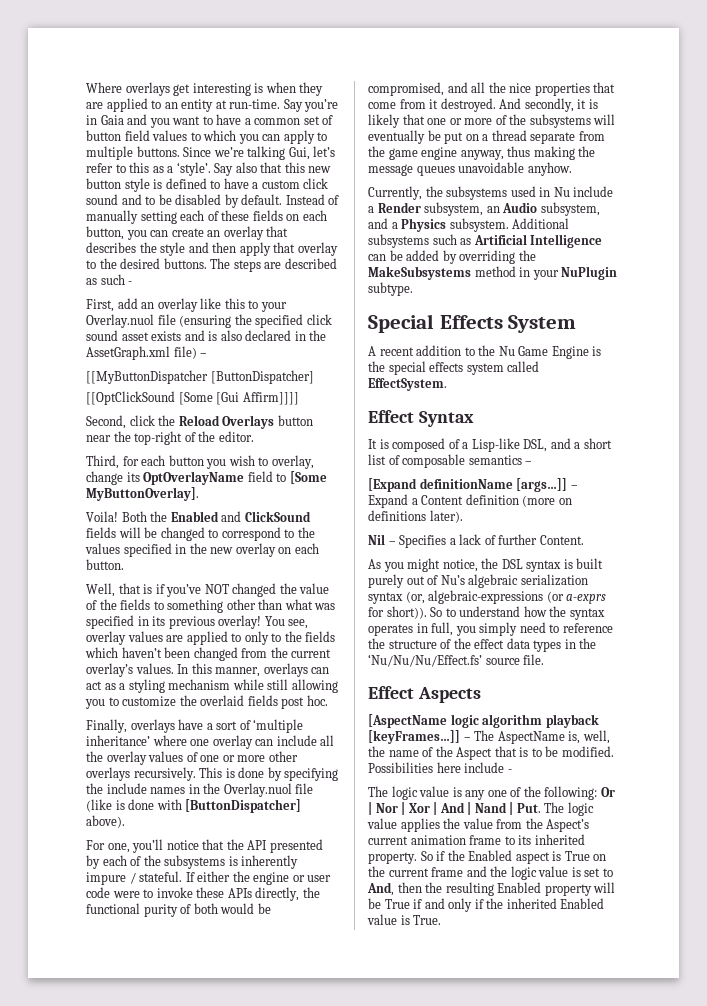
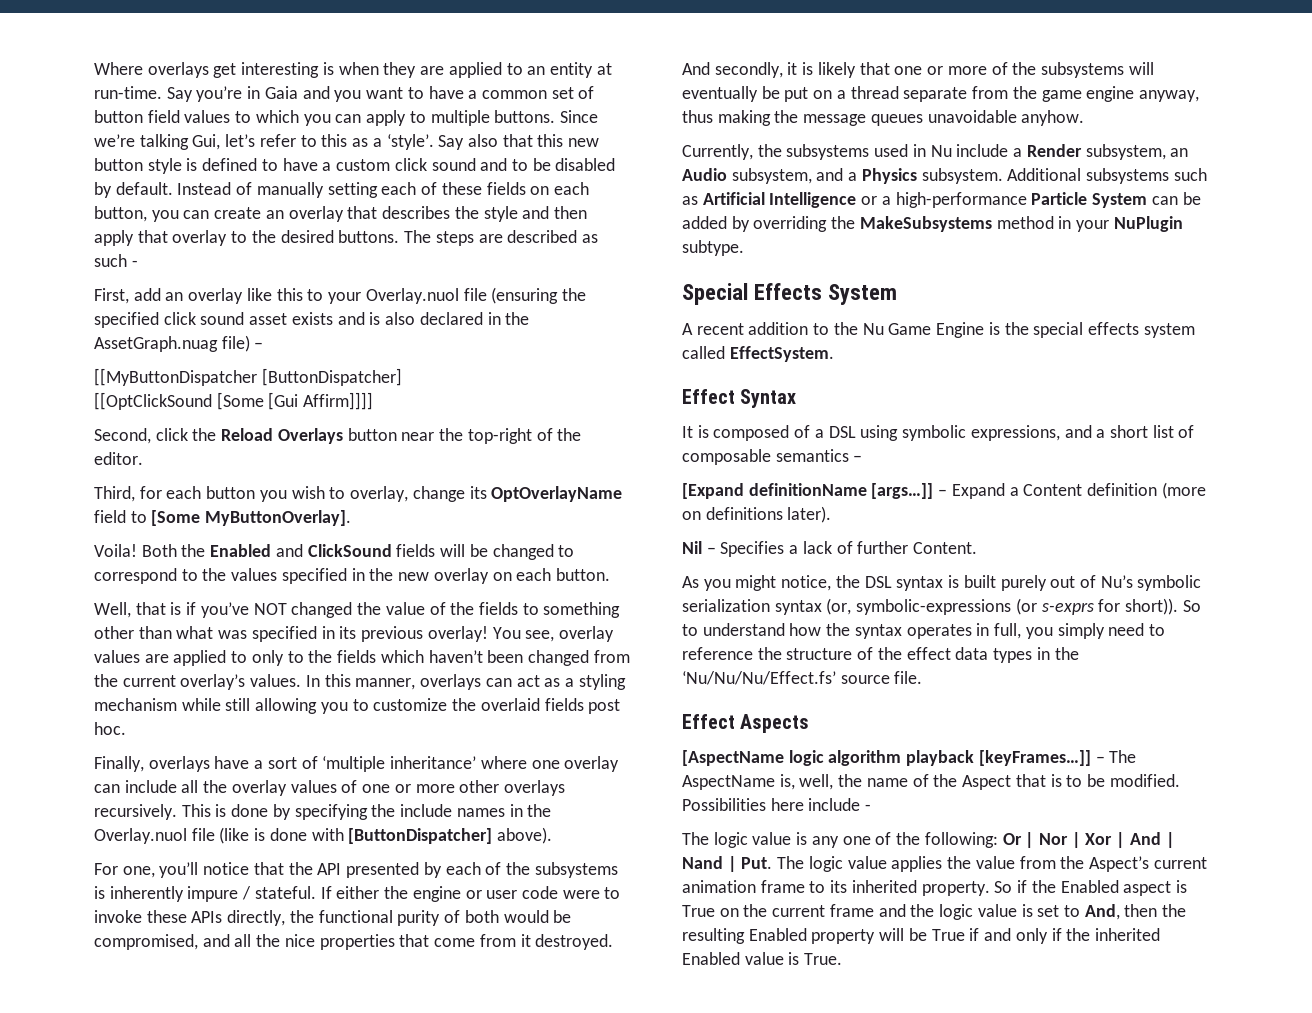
- First, add an overlay like this to your Overlay.nuol file (ensuring the specified click sound asset exists and is also declared in the AssetGraph.xml file) –
+ First, add an overlay like this to your Overlay.nuol file (ensuring the specified click sound asset exists and is also declared in the AssetGraph.nuag file) –
- Additional subsystems such as Artificial Intelligence can be added by overriding the MakeSubsystems method in your NuPlugin subtype.
+ Additional subsystems such as Artificial Intelligence or a high-performance Particle System can be added by overriding the MakeSubsystems method in your NuPlugin subtype.
- It is composed of a Lisp-like DSL, and a short list of composable semantics –
+ It is composed of a DSL using symbolic expressions, and a short list of composable semantics –
- As you might notice, the DSL syntax is built purely out of Nu’s algebraic serialization syntax (or, algebraic-expressions (or a-exprs for short)).
+ As you might notice, the DSL syntax is built purely out of Nu’s symbolic serialization syntax (or, symbolic-expressions (or s-exprs for short)).

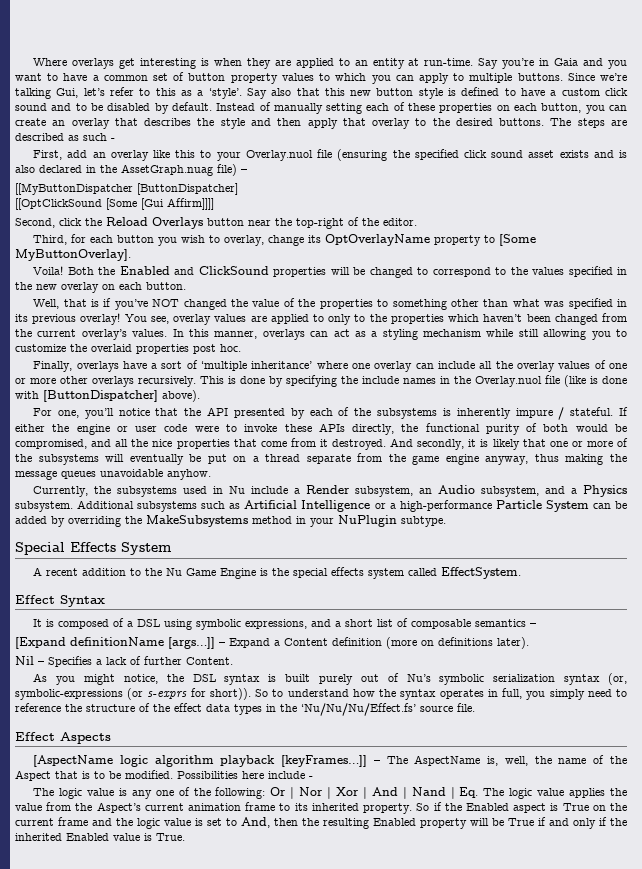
- Say you’re in Gaia and you want to have a common set of button field values to which you can apply to multiple buttons.
+ Say you’re in Gaia and you want to have a common set of button property values to which you can apply to multiple buttons.
- Instead of manually setting each of these fields on each button, you can create an overlay that describes the style and then apply that overlay to the desired buttons.
+ Instead of manually setting each of these properties on each button, you can create an overlay that describes the style and then apply that overlay to the desired buttons.
- Third, for each button you wish to overlay, change its OptOverlayName field to [Some MyButtonOverlay].
+ Third, for each button you wish to overlay, change its OptOverlayName property to [Some MyButtonOverlay].
- Both the Enabled and ClickSound fields will be changed to correspond to the values specified in the new overlay on each button.
+ Both the Enabled and ClickSound properties will be changed to correspond to the values specified in the new overlay on each button.
- Well, that is if you’ve NOT changed the value of the fields to something other than what was specified in its previous overlay!
+ Well, that is if you’ve NOT changed the value of the properties to something other than what was specified in its previous overlay!
- You see, overlay values are applied to only to the fields which haven’t been changed from the current overlay’s values.
+ You see, overlay values are applied to only to the properties which haven’t been changed from the current overlay’s values.
- In this manner, overlays can act as a styling mechanism while still allowing you to customize the overlaid fields post hoc.
+ In this manner, overlays can act as a styling mechanism while still allowing you to customize the overlaid properties post hoc.
- The logic value is any one of the following: Or | Nor | Xor | And | Nand | Put. The logic value applies the value from the Aspect’s current animation frame to its inherited property.
+ The logic value is any one of the following: Or | Nor | Xor | And | Nand | Eq. The logic value applies the value from the Aspect’s current animation frame to its inherited property.

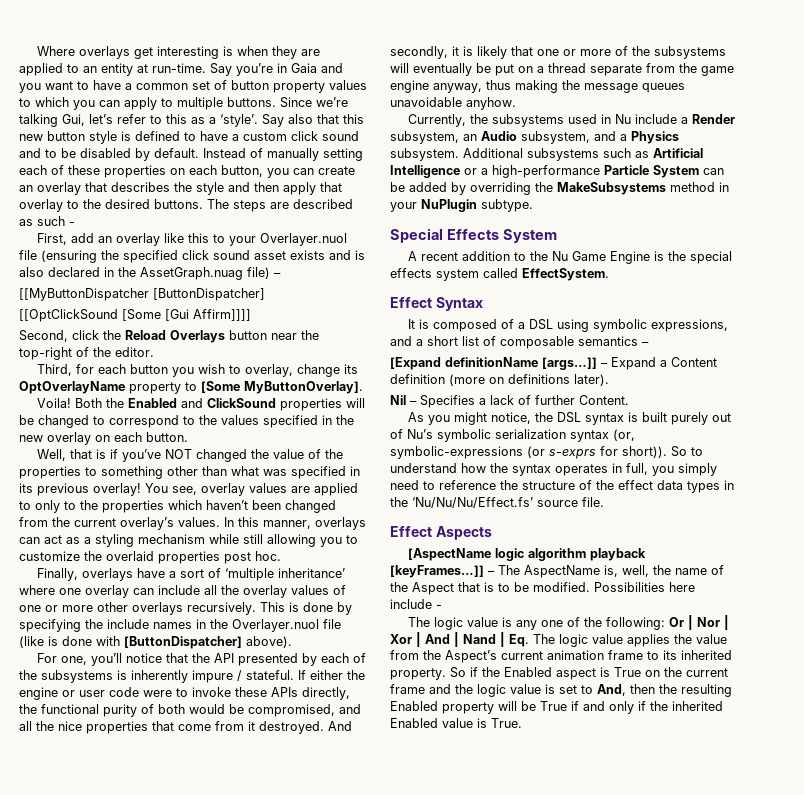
- First, add an overlay like this to your Overlay.nuol file (ensuring the specified click sound asset exists and is also declared in the AssetGraph.nuag file) –
+ First, add an overlay like this to your Overlayer.nuol file (ensuring the specified click sound asset exists and is also declared in the AssetGraph.nuag file) –
- This is done by specifying the include names in the Overlay.nuol file (like is done with [ButtonDispatcher] above).
+ This is done by specifying the include names in the Overlayer.nuol file (like is done with [ButtonDispatcher] above).

